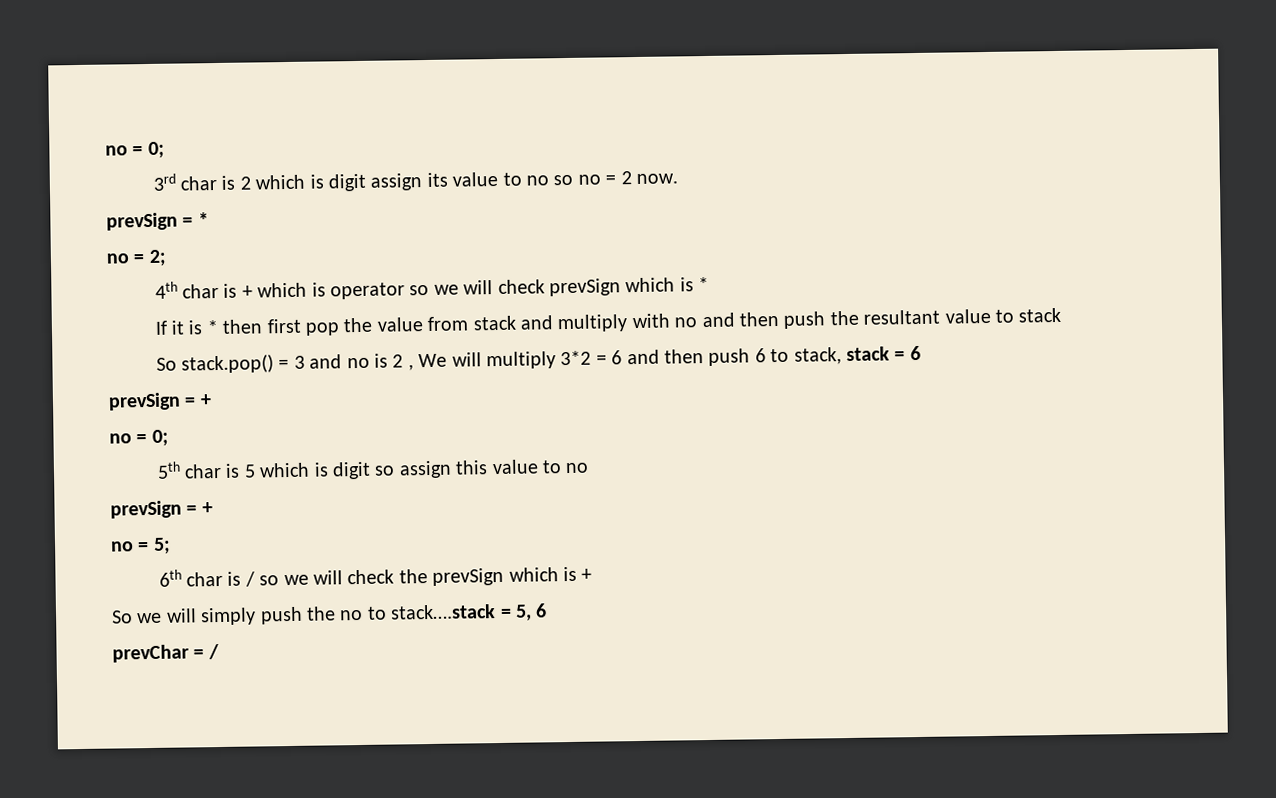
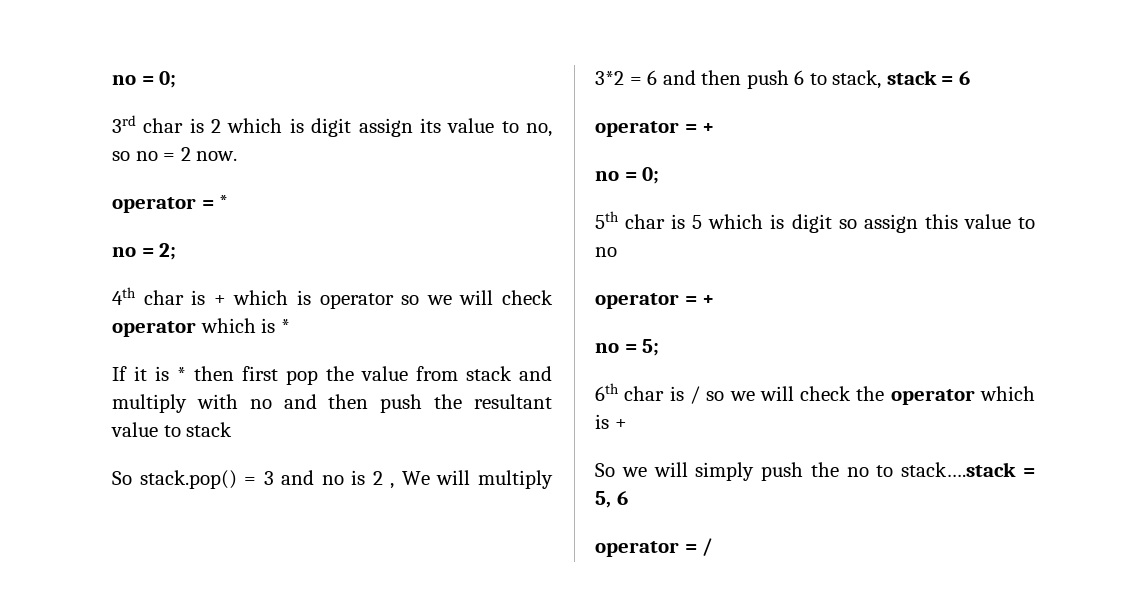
- 3rd char is 2 which is digit assign its value to no so no = 2 now.
+ 3rd char is 2 which is digit assign its value to no, so no = 2 now.
- prevSign = *
+ operator = *
- 4th char is + which is operator so we will check prevSign which is *
+ 4th char is + which is operator so we will check operator which is *
  So stack.pop() = 3 and no is 2 , We will multiply 3*2 = 6 and then push 6 to stack, stack = 6
- prevSign = +
+ operator = +
  5th char is 5 which is digit so assign this value to no
- prevSign = +
+ operator = +
- 6th char is / so we will check the prevSign which is +
+ 6th char is / so we will check the operator which is +
- prevChar = /
+ operator = /

